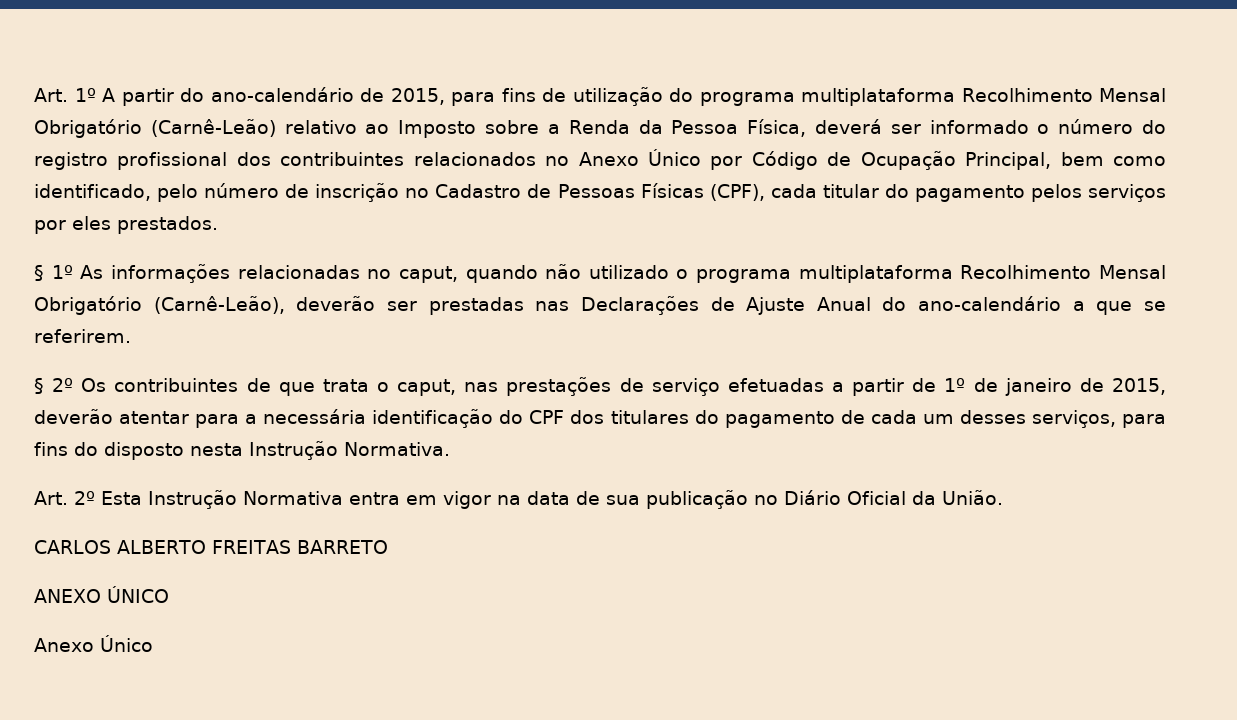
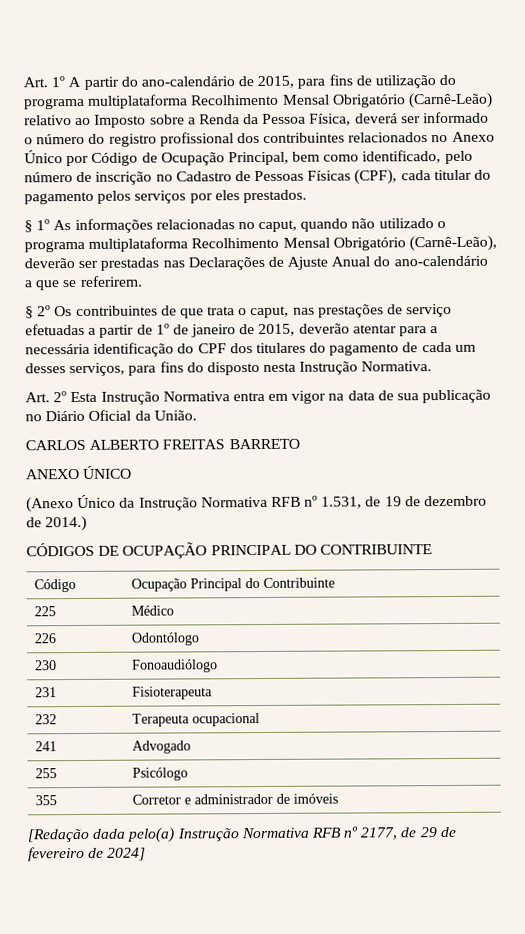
  ANEXO ÚNICO
- Anexo Único
+ (Anexo Único da Instrução Normativa RFB nº 1.531, de 19 de dezembro de 2014.)
+ CÓDIGOS DE OCUPAÇÃO PRINCIPAL DO CONTRIBUINTE
+ Código | Ocupação Principal do Contribuinte
+ 225 | Médico
+ 226 | Odontólogo
+ 230 | Fonoaudiólogo
+ 231 | Fisioterapeuta
+ 232 | Terapeuta ocupacional
+ 241 | Advogado
+ 255 | Psicólogo
+ 355 | Corretor e administrador de imóveis
+ [Redação dada pelo(a) Instrução Normativa RFB nº 2177, de 29 de fevereiro de 2024]

